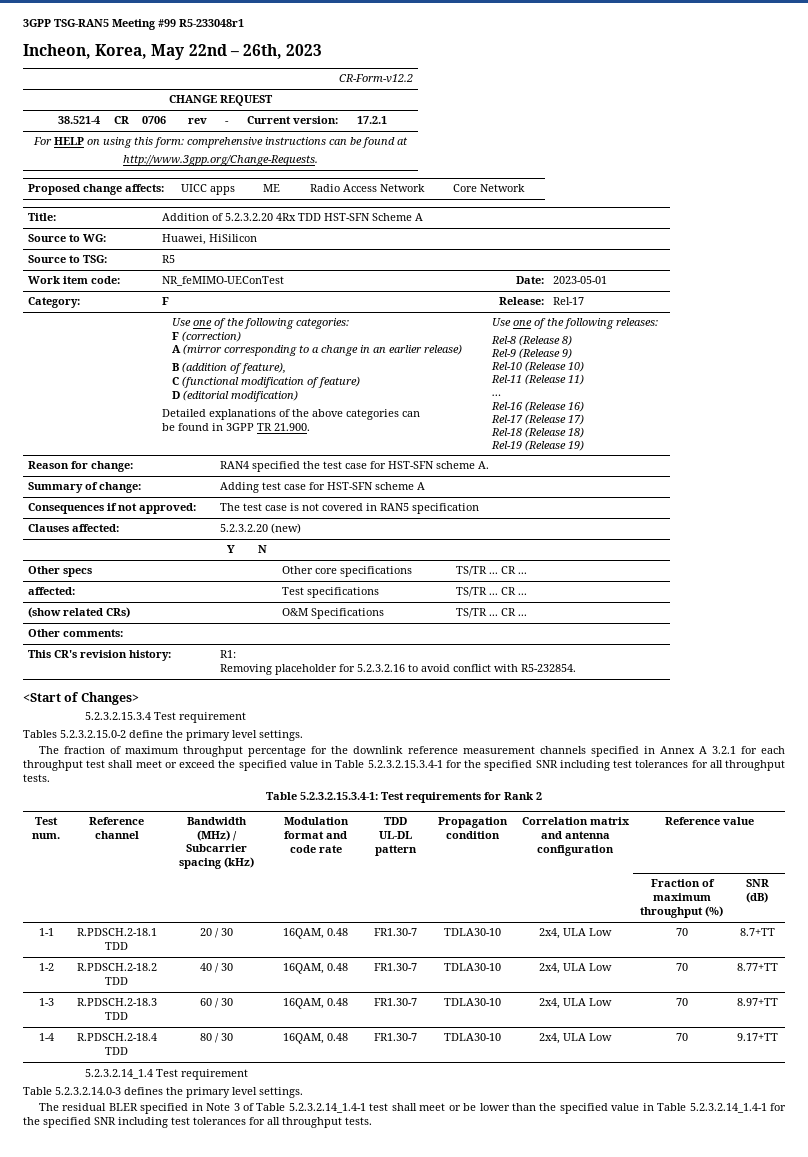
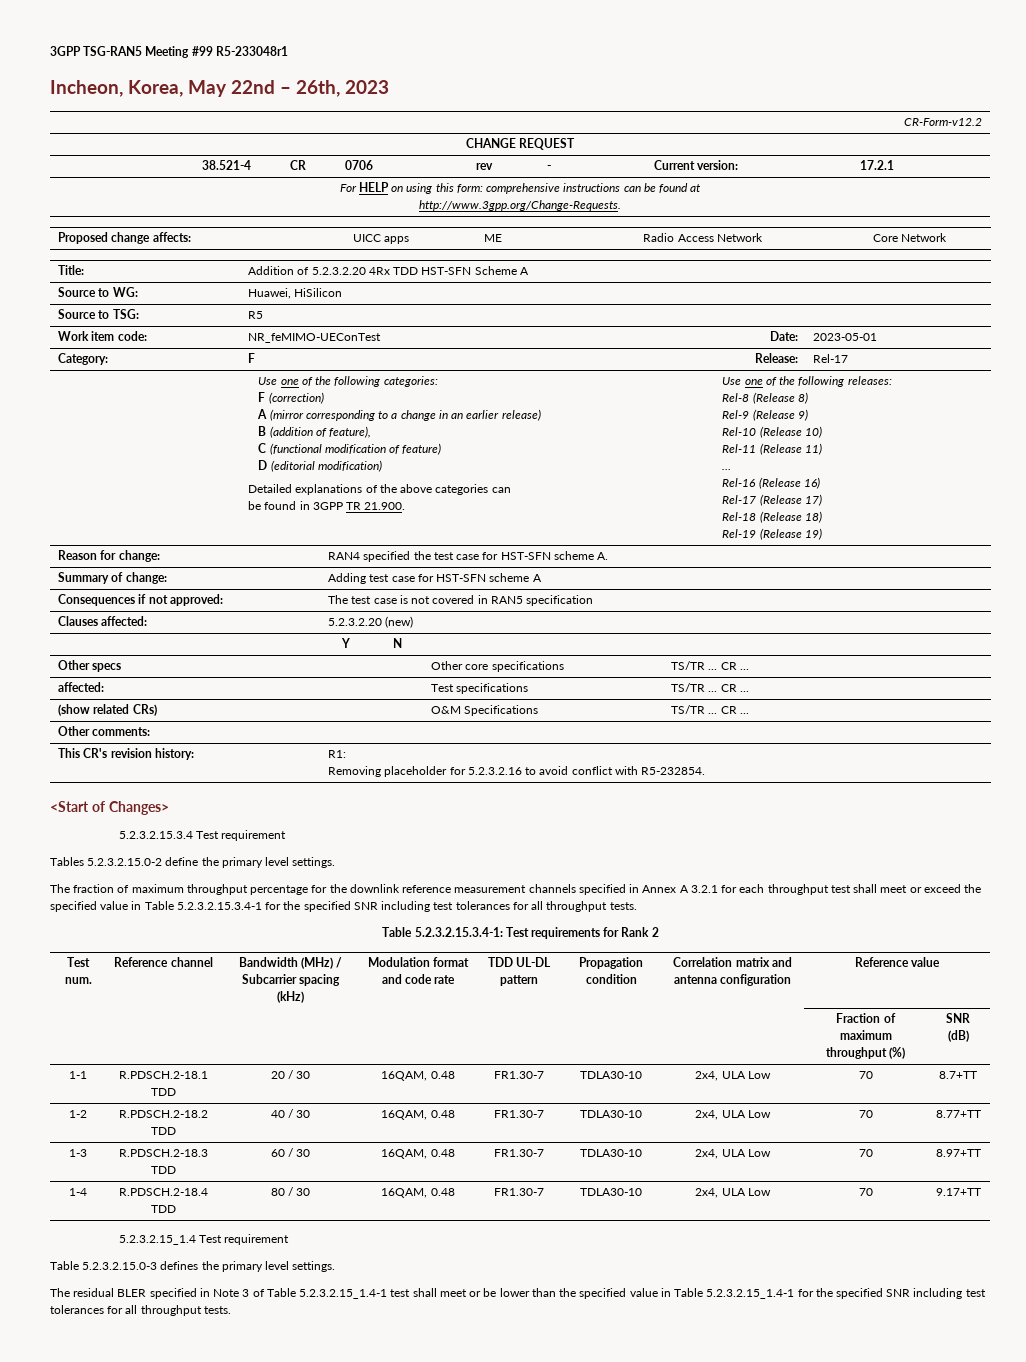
- 5.2.3.2.14_1.4 Test requirement
+ 5.2.3.2.15_1.4 Test requirement
- Table 5.2.3.2.14.0-3 defines the primary level settings.
+ Table 5.2.3.2.15.0-3 defines the primary level settings.
- The residual BLER specified in Note 3 of Table 5.2.3.2.14_1.4-1 test shall meet or be lower than the specified value in Table 5.2.3.2.14_1.4-1 for the specified SNR including test tolerances for all throughput tests.
+ The residual BLER specified in Note 3 of Table 5.2.3.2.15_1.4-1 test shall meet or be lower than the specified value in Table 5.2.3.2.15_1.4-1 for the specified SNR including test tolerances for all throughput tests.

